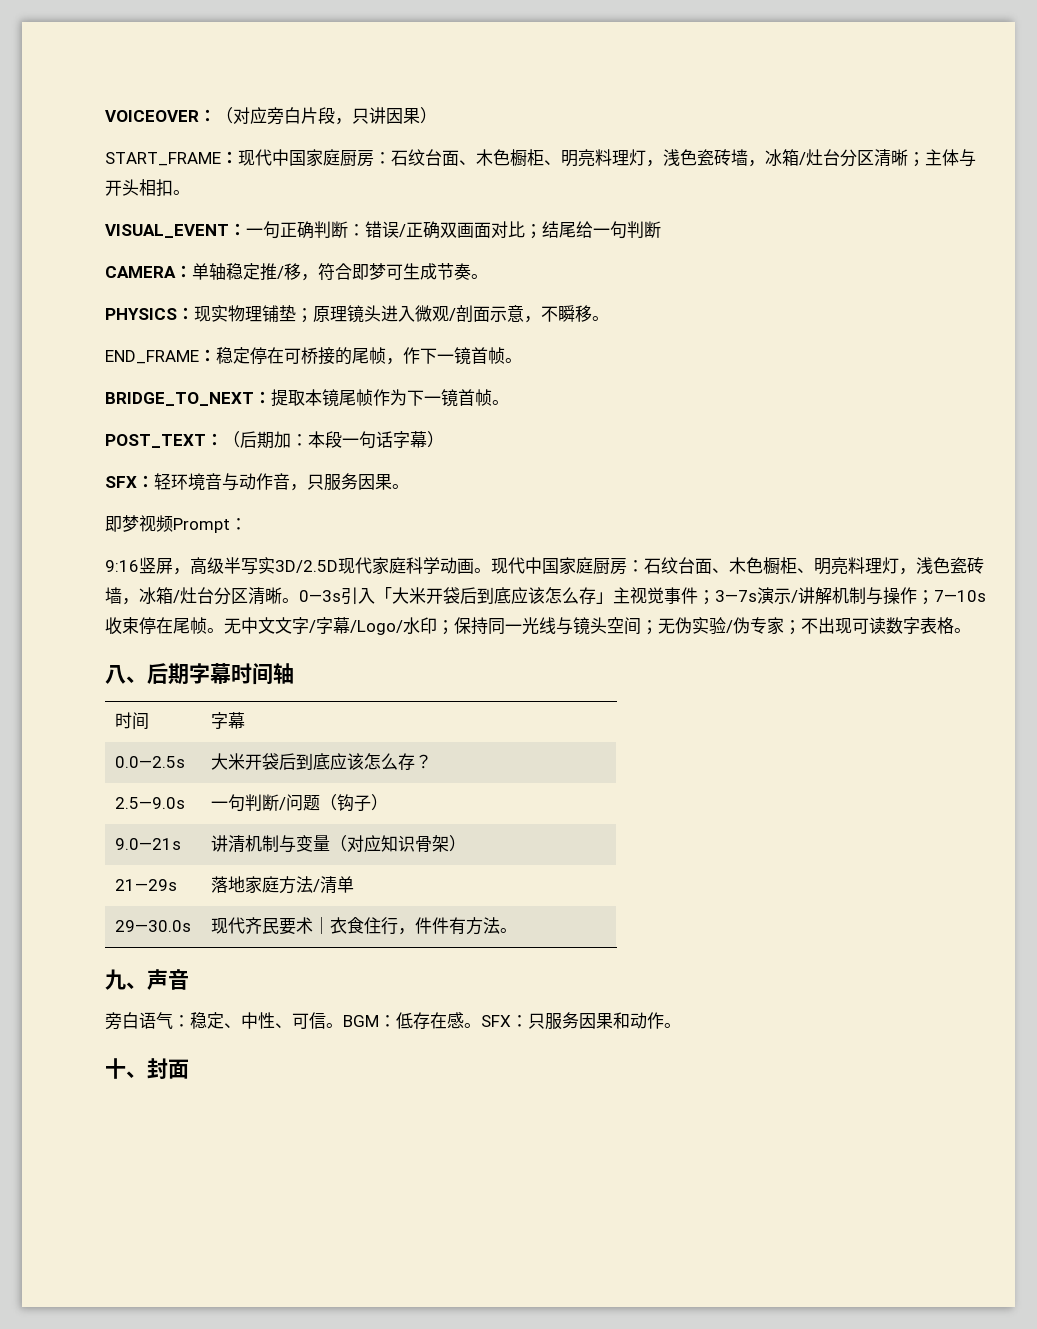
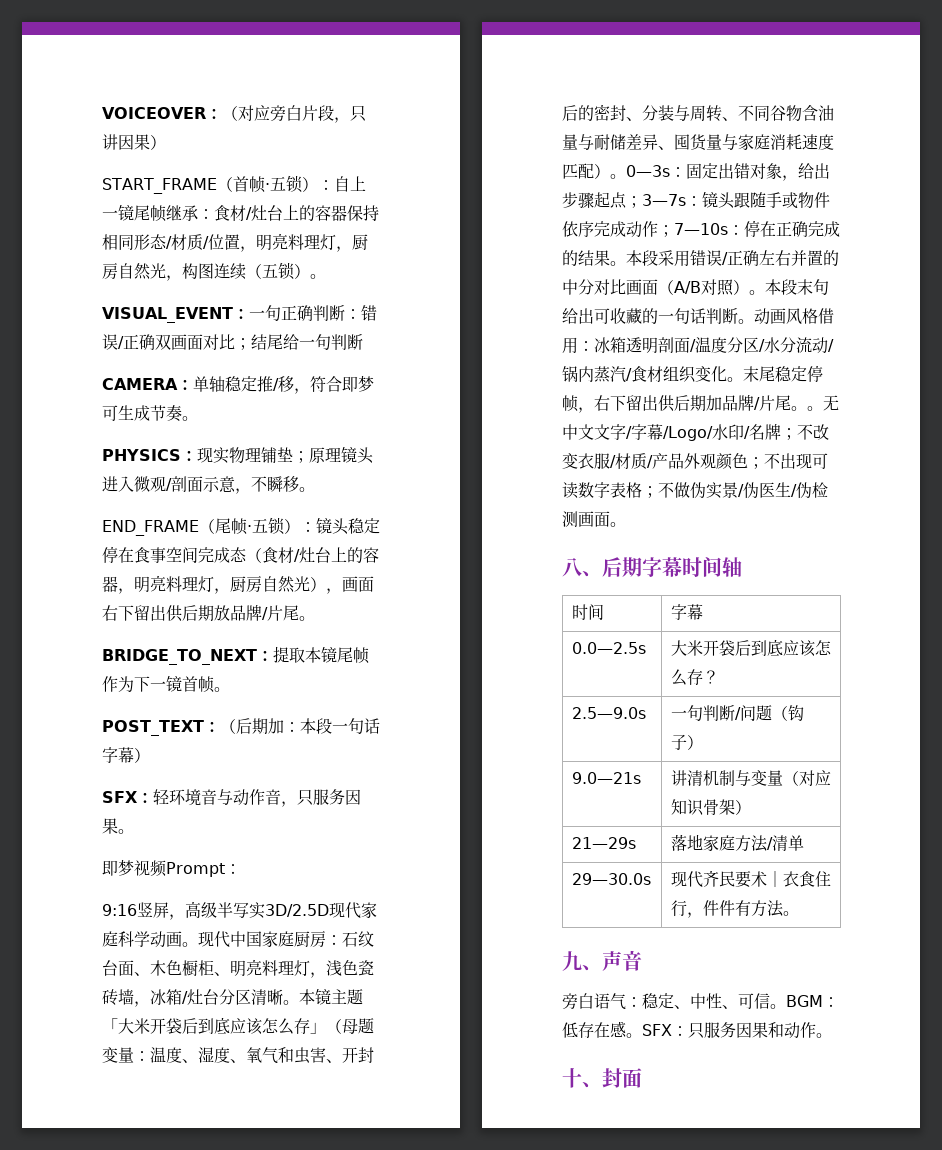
- START_FRAME：现代中国家庭厨房：石纹台面、木色橱柜、明亮料理灯，浅色瓷砖墙，冰箱/灶台分区清晰；主体与开头相扣。
+ START_FRAME（首帧·五锁）：自上一镜尾帧继承：食材/灶台上的容器保持相同形态/材质/位置，明亮料理灯，厨房自然光，构图连续（五锁）。
- END_FRAME：稳定停在可桥接的尾帧，作下一镜首帧。
+ END_FRAME（尾帧·五锁）：镜头稳定停在食事空间完成态（食材/灶台上的容器，明亮料理灯，厨房自然光），画面右下留出供后期放品牌/片尾。
- 0—3s引入「大米开袋后到底应该怎么存」主视觉事件；3—7s演示/讲解机制与操作；7—10s收束停在尾帧。
+ 本镜主题「大米开袋后到底应该怎么存」（母题变量：温度、湿度、氧气和虫害、开封后的密封、分装与周转、不同谷物含油量与耐储差异、囤货量与家庭消耗速度匹配）。0—3s：固定出错对象，给出步骤起点；3—7s：镜头跟随手或物件依序完成动作；7—10s：停在正确完成的结果。本段采用错误/正确左右并置的中分对比画面（A/B对照）。本段末句给出可收藏的一句话判断。动画风格借用：冰箱透明剖面/温度分区/水分流动/锅内蒸汽/食材组织变化。末尾稳定停帧，右下留出供后期加品牌/片尾。。
- 无中文文字/字幕/Logo/水印；保持同一光线与镜头空间；无伪实验/伪专家；不出现可读数字表格。
+ 无中文文字/字幕/Logo/水印/名牌；不改变衣服/材质/产品外观颜色；不出现可读数字表格；不做伪实景/伪医生/伪检测画面。

